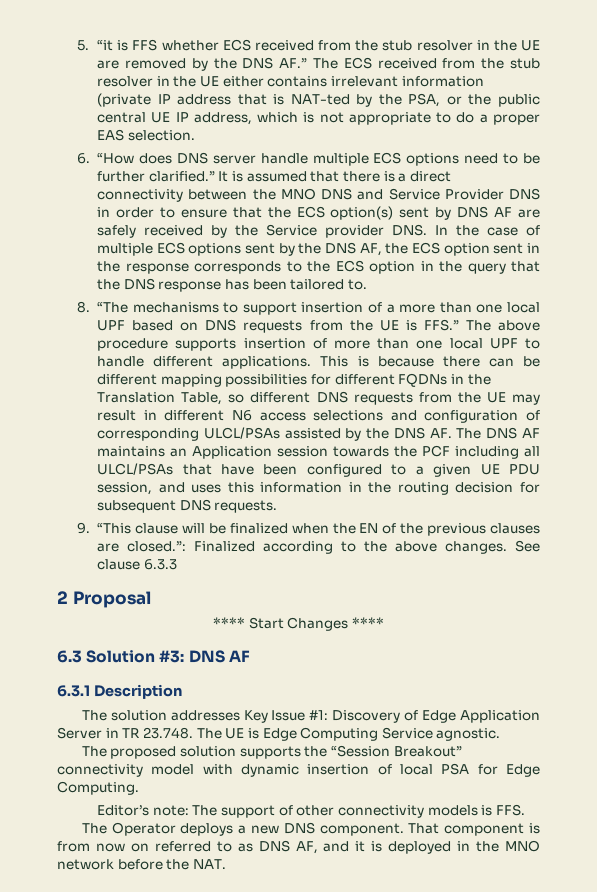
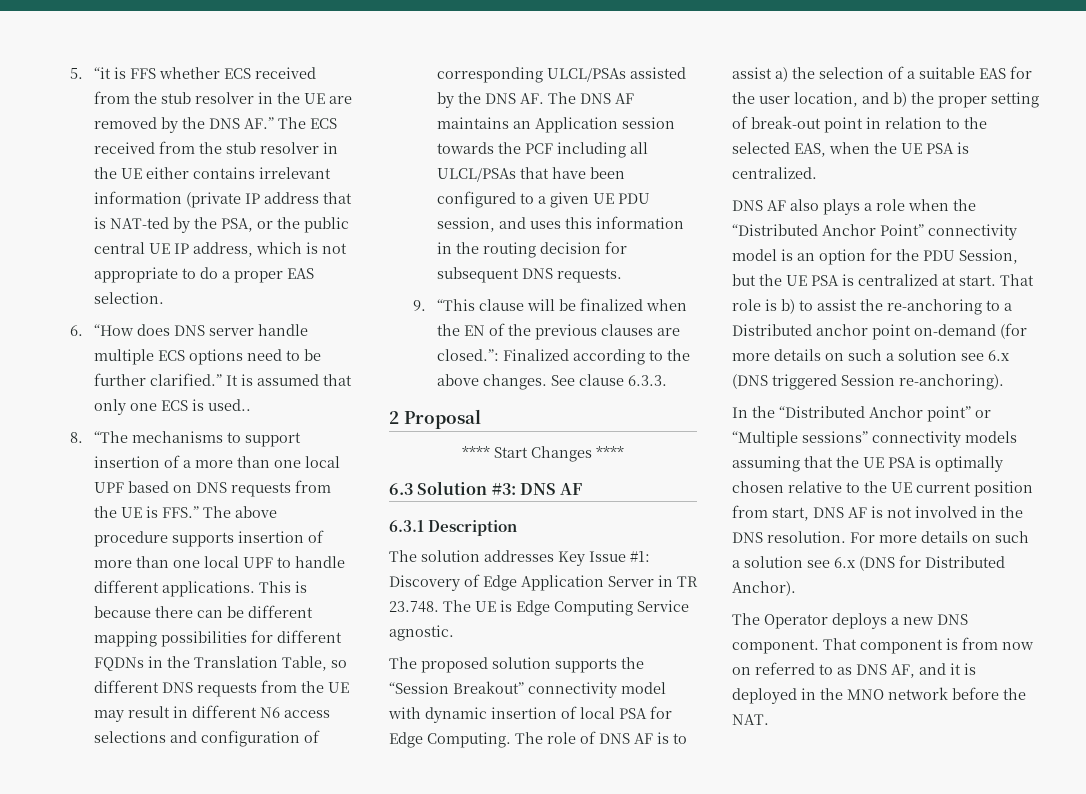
- It is assumed that there is a direct connectivity between the MNO DNS and Service Provider DNS in order to ensure that the ECS option(s) sent by DNS AF are safely received by the Service provider DNS. In the case of multiple ECS options sent by the DNS AF, the ECS option sent in the response corresponds to the ECS option in the query that the DNS response has been tailored to.
+ It is assumed that only one ECS is used..
- See clause 6.3.3
+ See clause 6.3.3.
- The proposed solution supports the “Session Breakout” connectivity model with dynamic insertion of local PSA for Edge Computing.
- Editor’s note: The support of other connectivity models is FFS.
+ The proposed solution supports the “Session Breakout” connectivity model with dynamic insertion of local PSA for Edge Computing. The role of DNS AF is to assist a) the selection of a suitable EAS for the user location, and b) the proper setting of break-out point in relation to the selected EAS, when the UE PSA is centralized.
+ DNS AF also plays a role when the “Distributed Anchor Point” connectivity model is an option for the PDU Session, but the UE PSA is centralized at start. That role is b) to assist the re-anchoring to a Distributed anchor point on-demand (for more details on such a solution see 6.x (DNS triggered Session re-anchoring).
+ In the “Distributed Anchor point” or “Multiple sessions” connectivity models assuming that the UE PSA is optimally chosen relative to the UE current position from start, DNS AF is not involved in the DNS resolution. For more details on such a solution see 6.x (DNS for Distributed Anchor).

